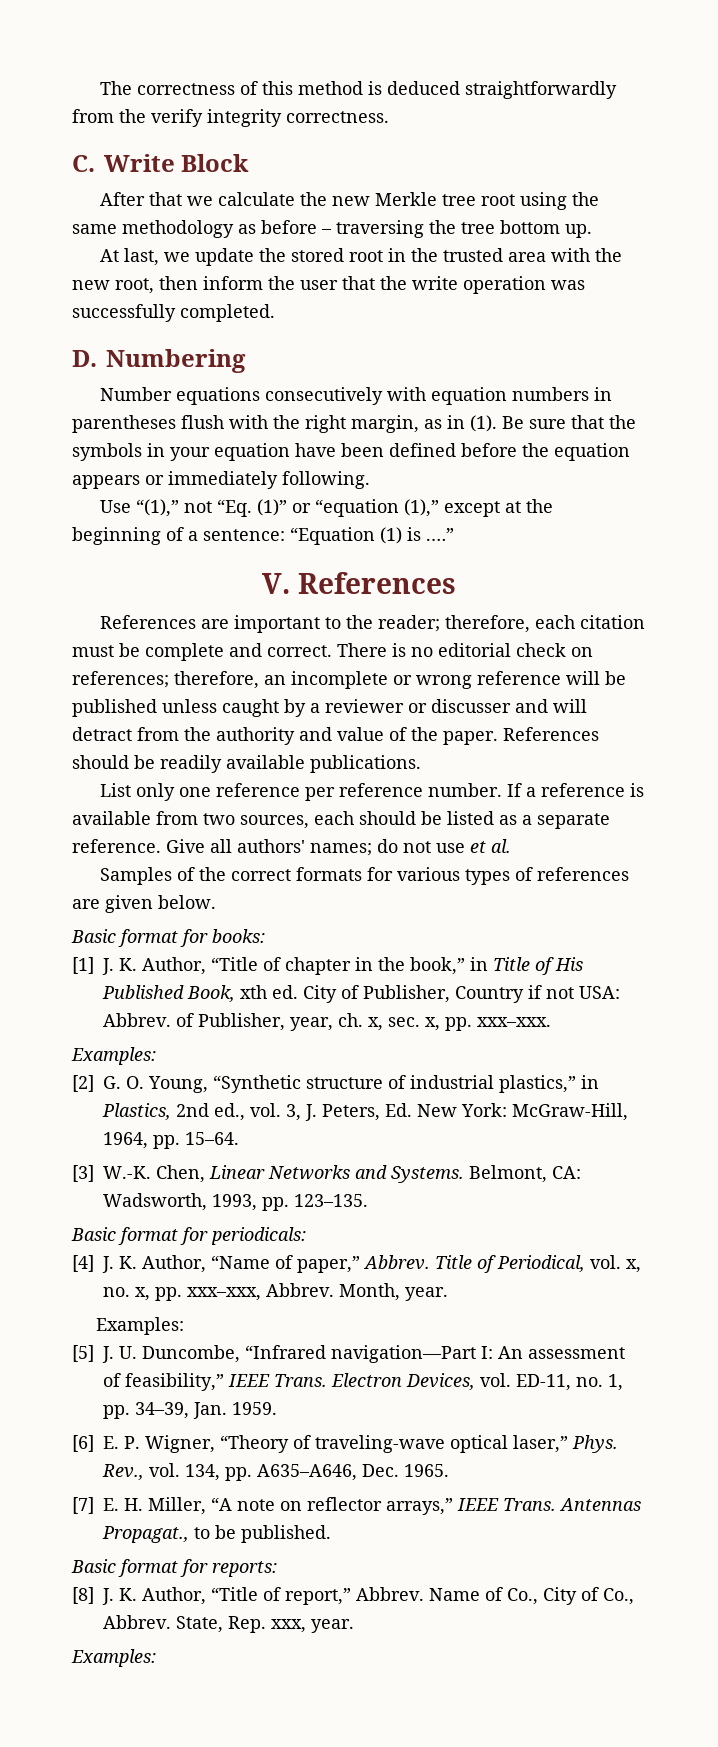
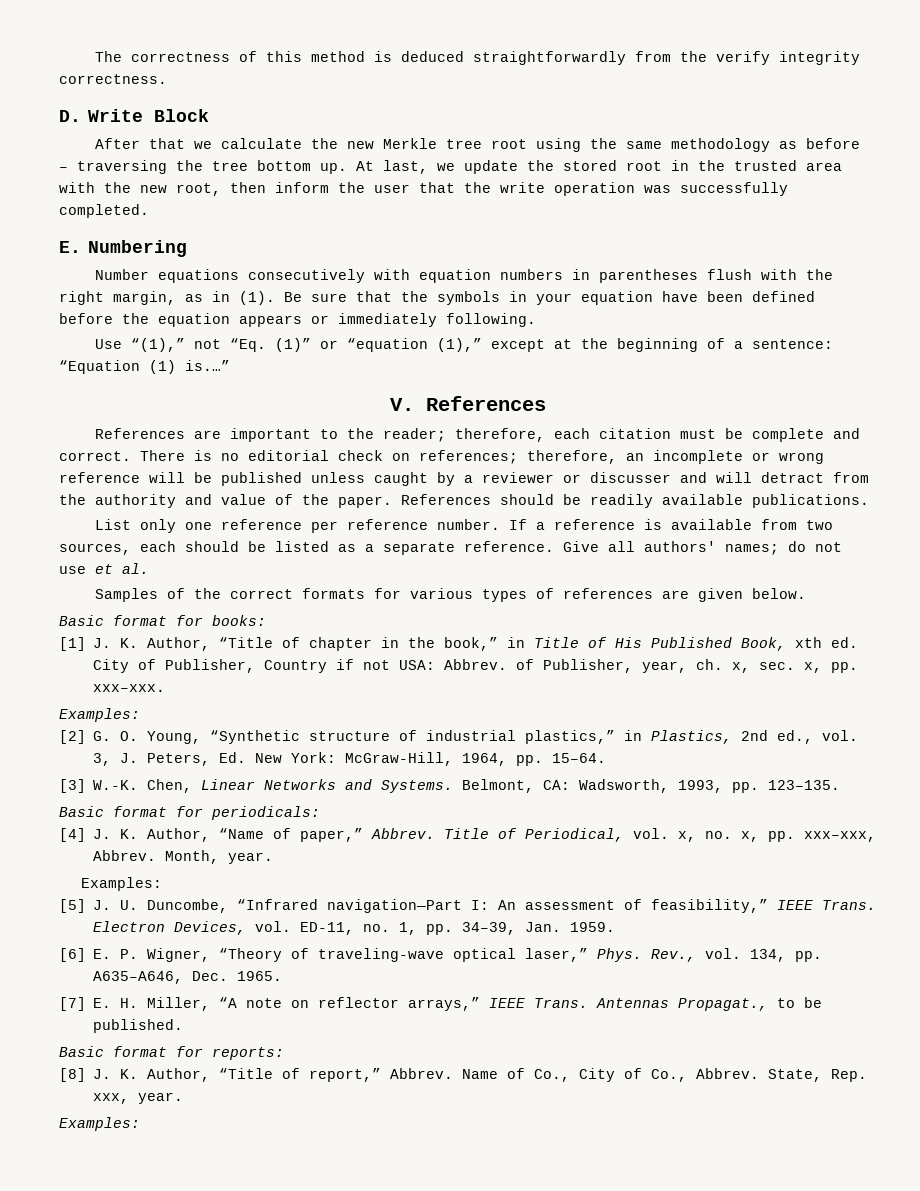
- C. Write Block
+ D. Write Block
- After that we calculate the new Merkle tree root using the same methodology as before – traversing the tree bottom up.
- At last, we update the stored root in the trusted area with the new root, then inform the user that the write operation was successfully completed.
+ After that we calculate the new Merkle tree root using the same methodology as before – traversing the tree bottom up. At last, we update the stored root in the trusted area with the new root, then inform the user that the write operation was successfully completed.
- D. Numbering
+ E. Numbering
- Use “(1),” not “Eq. (1)” or “equation (1),” except at the beginning of a sentence: “Equation (1) is .…”
+ Use “(1),” not “Eq. (1)” or “equation (1),” except at the beginning of a sentence: “Equation (1) is.…”

